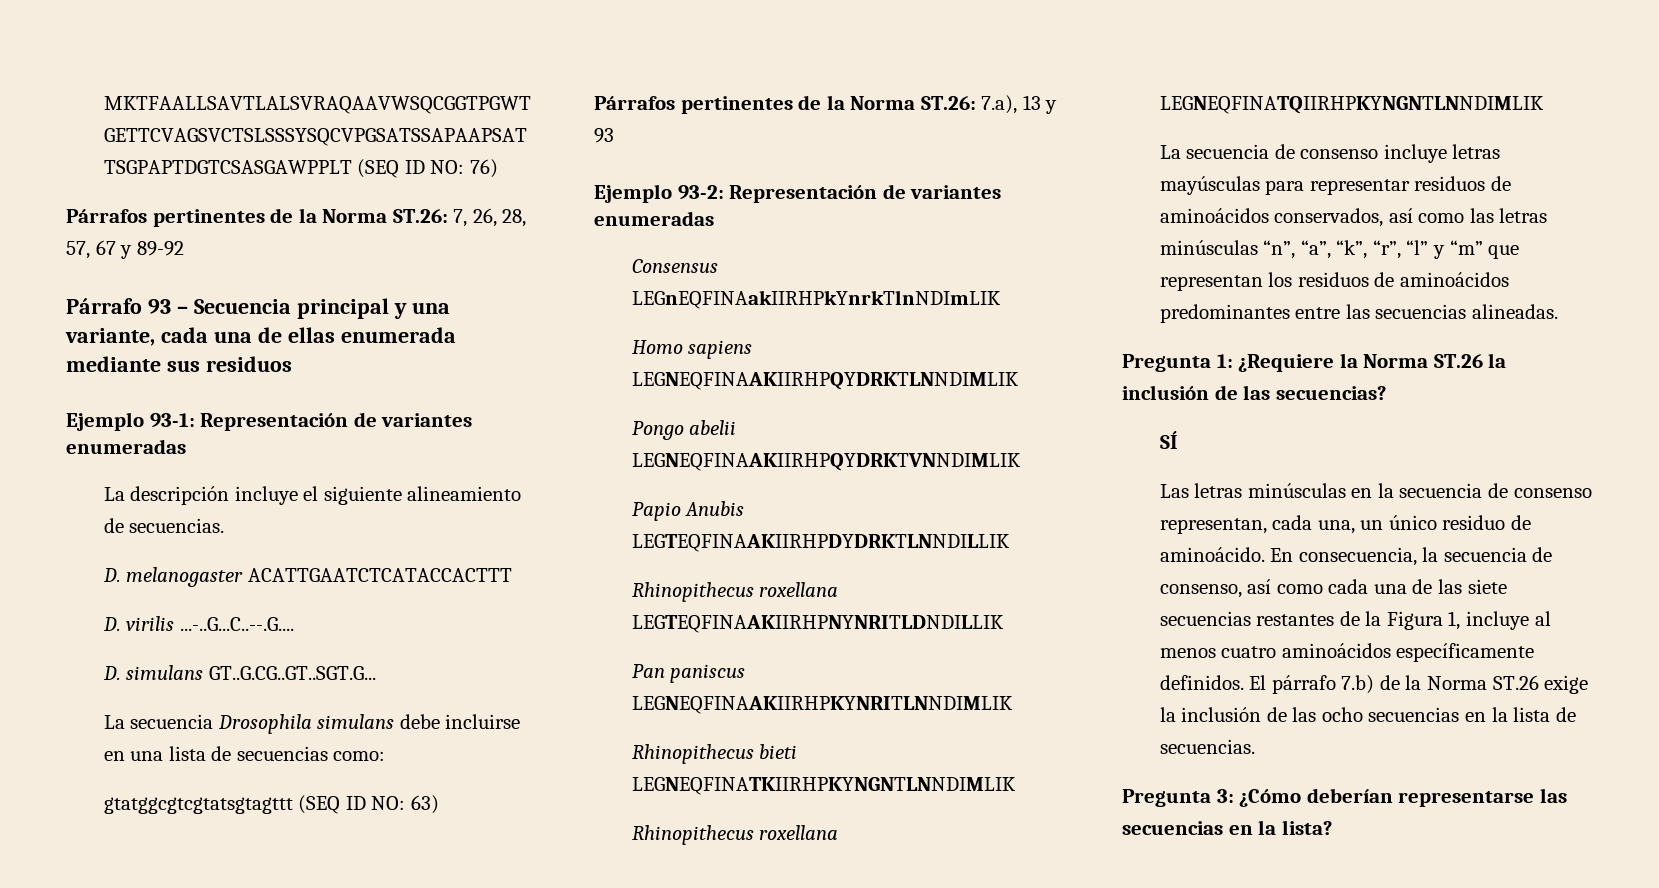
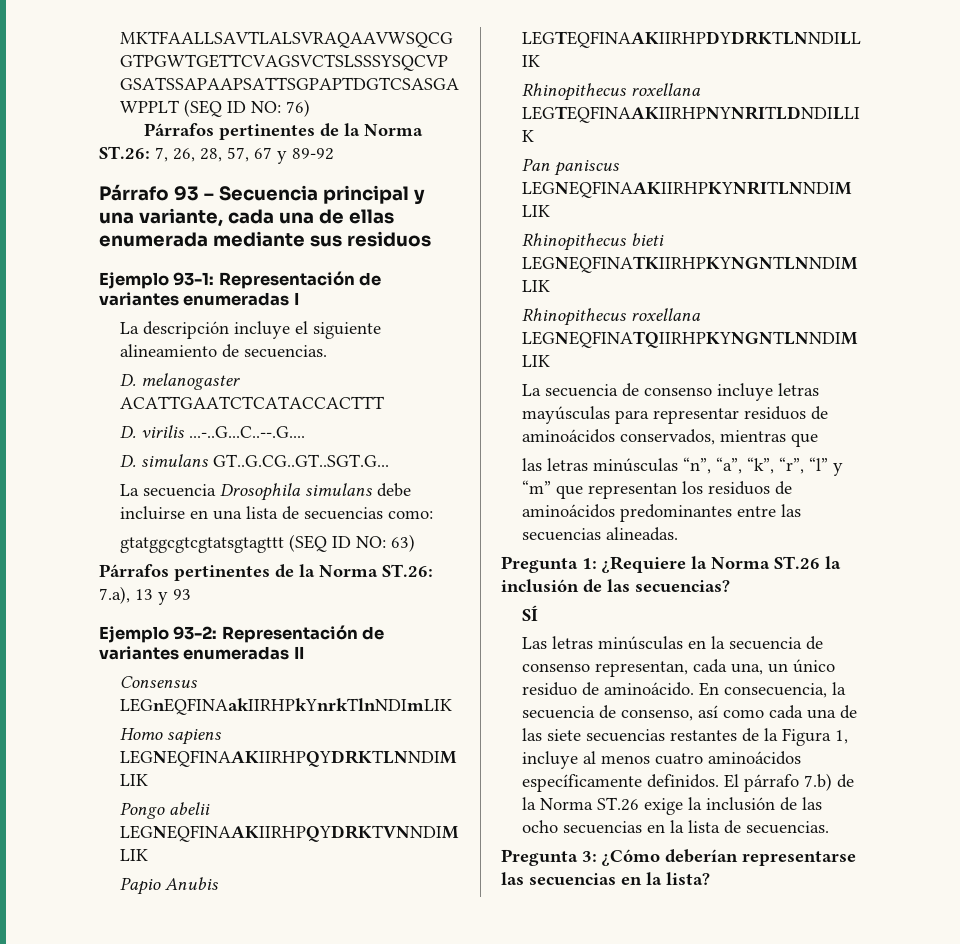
- Ejemplo 93-1: Representación de variantes enumeradas
+ Ejemplo 93-1: Representación de variantes enumeradas I
- Ejemplo 93-2: Representación de variantes enumeradas
+ Ejemplo 93-2: Representación de variantes enumeradas II
- La secuencia de consenso incluye letras mayúsculas para representar residuos de aminoácidos conservados, así como las letras minúsculas “n”, “a”, “k”, “r”, “l” y “m” que representan los residuos de aminoácidos predominantes entre las secuencias alineadas.
+ La secuencia de consenso incluye letras mayúsculas para representar residuos de aminoácidos conservados, mientras que
+ las letras minúsculas “n”, “a”, “k”, “r”, “l” y “m” que representan los residuos de aminoácidos predominantes entre las secuencias alineadas.

